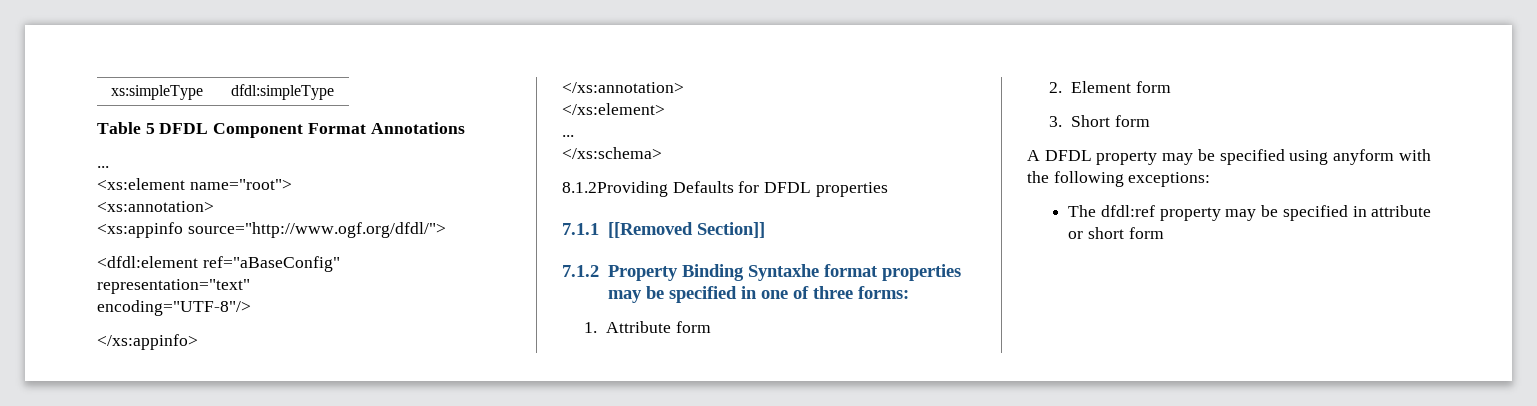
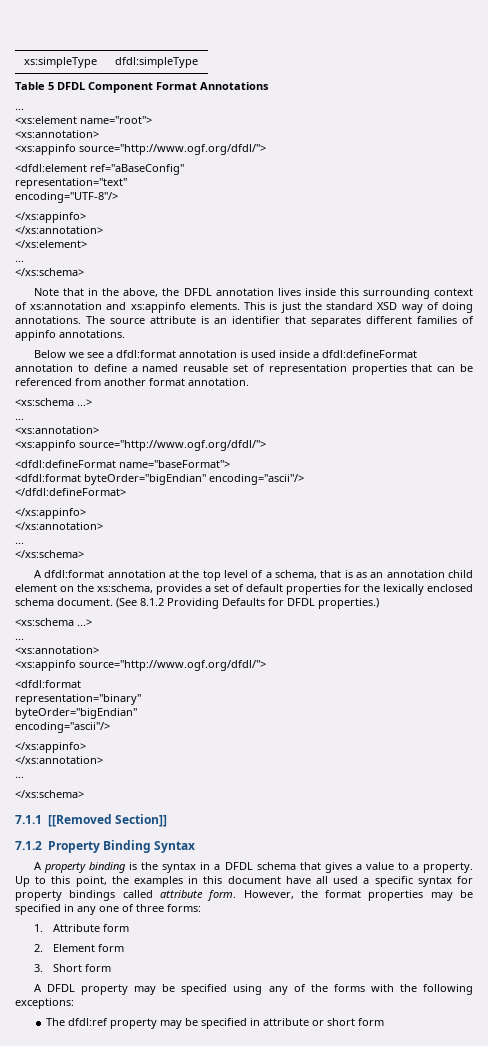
- 8.1.2Providing Defaults for DFDL properties
+ Note that in the above, the DFDL annotation lives inside this surrounding context of xs:annotation and xs:appinfo elements. This is just the standard XSD way of doing annotations. The source attribute is an identifier that separates different families of appinfo annotations.
+ Below we see a dfdl:format annotation is used inside a dfdl:defineFormat annotation to define a named reusable set of representation properties that can be referenced from another format annotation.
+ <xs:schema ...>
+ ...
+ <xs:annotation>
+ <xs:appinfo source="http://www.ogf.org/dfdl/">
+ <dfdl:defineFormat name="baseFormat">
+ <dfdl:format byteOrder="bigEndian" encoding="ascii"/>
+ </dfdl:defineFormat>
+ </xs:appinfo>
+ </xs:annotation>
+ ...
+ </xs:schema>
+ A dfdl:format annotation at the top level of a schema, that is as an annotation child element on the xs:schema, provides a set of default properties for the lexically enclosed schema document. (See 8.1.2 Providing Defaults for DFDL properties.)
+ <xs:schema ...>
+ ...
+ <xs:annotation>
+ <xs:appinfo source="http://www.ogf.org/dfdl/">
+ <dfdl:format
+ representation="binary"
+ byteOrder="bigEndian"
+ encoding="ascii"/>
+ </xs:appinfo>
+ </xs:annotation>
+ ...
+ </xs:schema>
- 7.1.2 Property Binding Syntaxhe format properties may be specified in one of three forms:
+ 7.1.2 Property Binding Syntax
+ A property binding is the syntax in a DFDL schema that gives a value to a property. Up to this point, the examples in this document have all used a specific syntax for property bindings called attribute form. However, the format properties may be specified in any one of three forms:
- A DFDL property may be specified using anyform with the following exceptions:
+ A DFDL property may be specified using any of the forms with the following exceptions:

